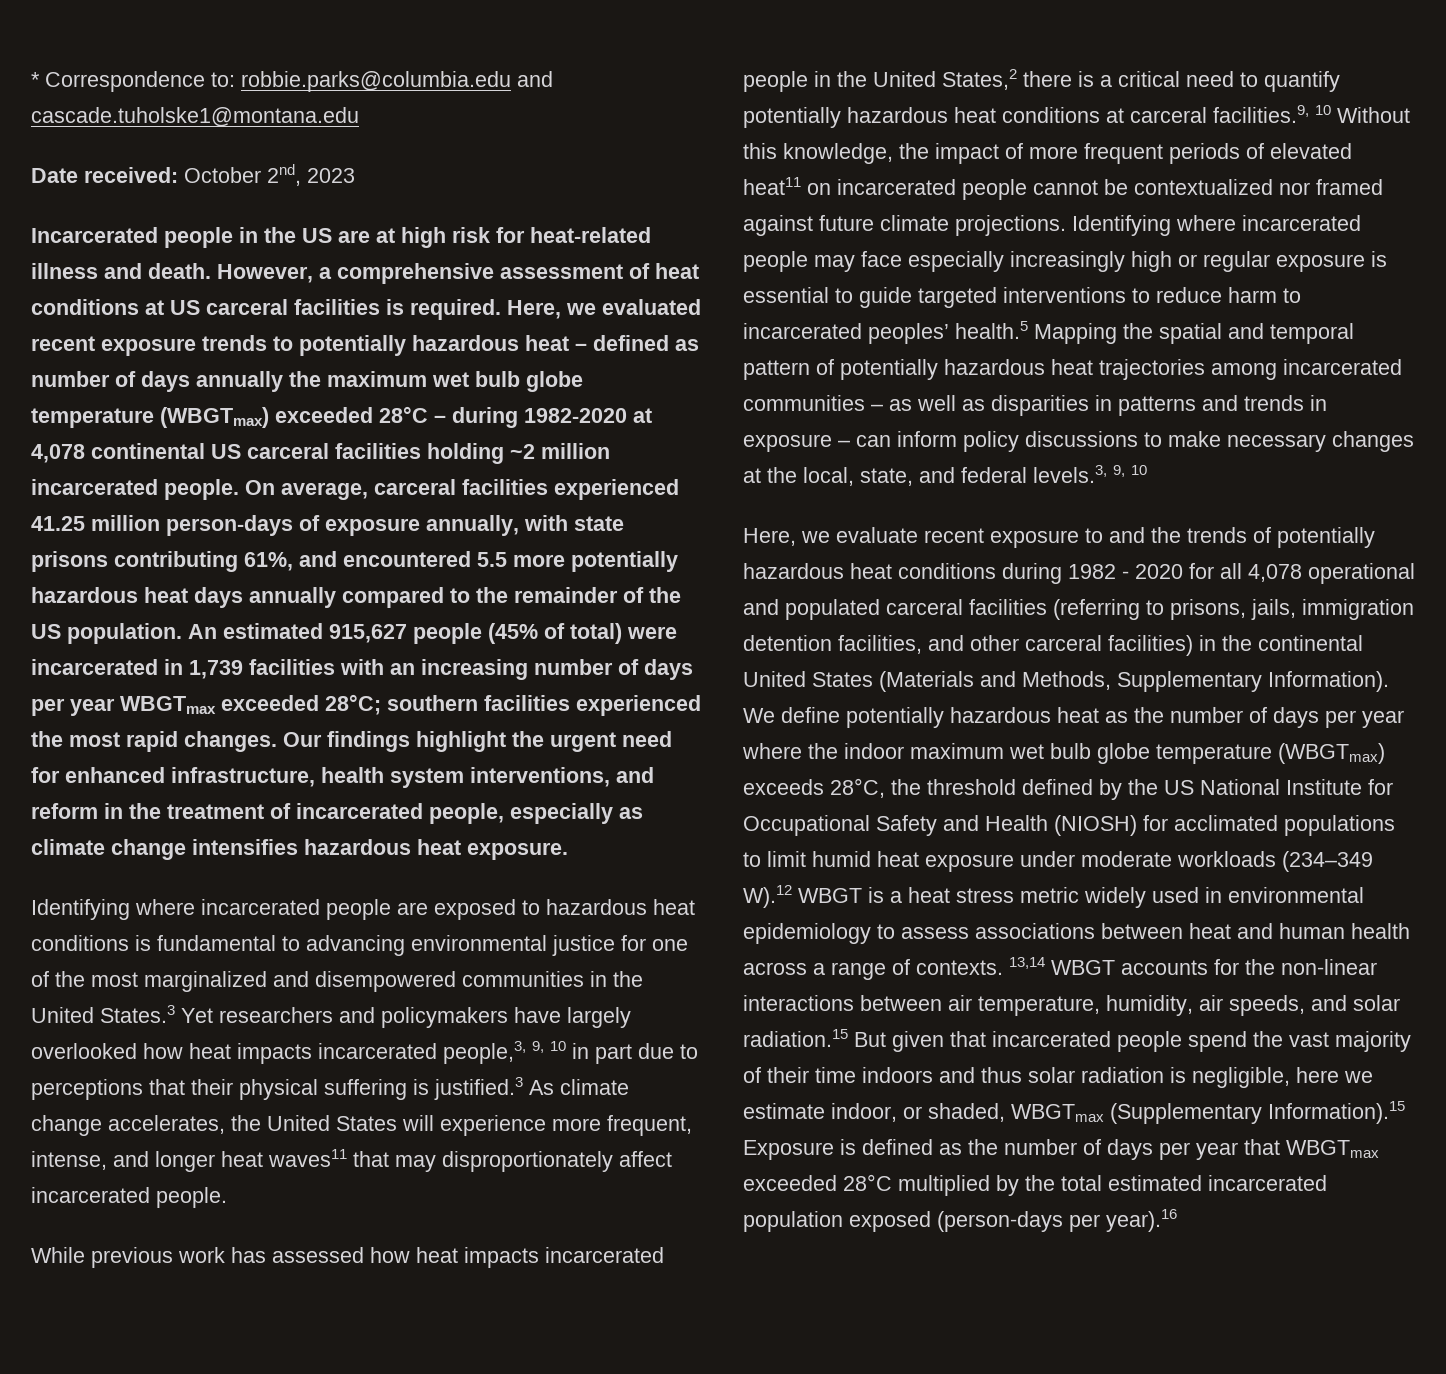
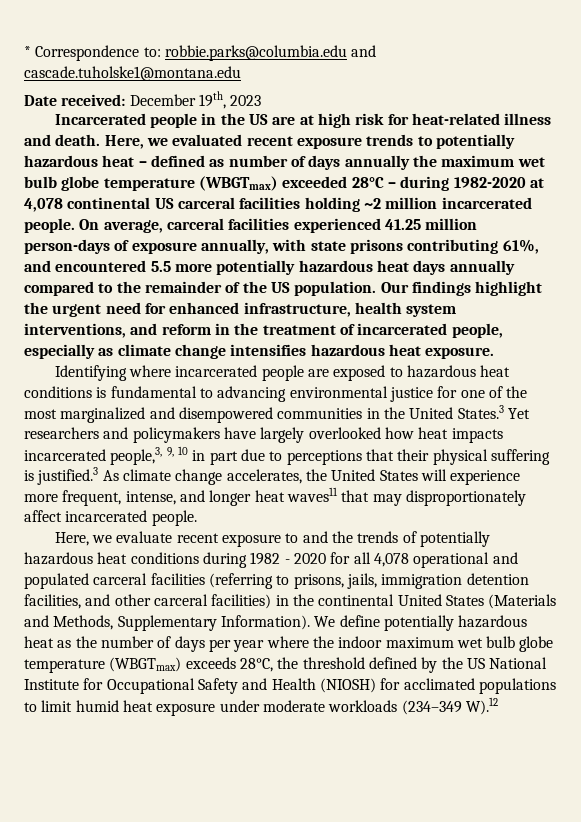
- Date received: October 2nd, 2023
+ Date received: December 19th, 2023
- However, a comprehensive assessment of heat conditions at US carceral facilities is required.
- An estimated 915,627 people (45% of total) were incarcerated in 1,739 facilities with an increasing number of days per year WBGTmax exceeded 28°C; southern facilities experienced the most rapid changes.
- While previous work has assessed how heat impacts incarcerated people in the United States,2 there is a critical need to quantify potentially hazardous heat conditions at carceral facilities.9, 10 Without this knowledge, the impact of more frequent periods of elevated heat11 on incarcerated people cannot be contextualized nor framed against future climate projections. Identifying where incarcerated people may face especially increasingly high or regular exposure is essential to guide targeted interventions to reduce harm to incarcerated peoples’ health.5 Mapping the spatial and temporal pattern of potentially hazardous heat trajectories among incarcerated communities – as well as disparities in patterns and trends in exposure – can inform policy discussions to make necessary changes at the local, state, and federal levels.3, 9, 10
- We define potentially hazardous heat as the number of days per year where the indoor maximum wet bulb globe temperature (WBGTmax) exceeds 28°C, the threshold defined by the US National Institute for Occupational Safety and Health (NIOSH) for acclimated populations to limit humid heat exposure under moderate workloads (234–349 W).12 WBGT is a heat stress metric widely used in environmental epidemiology to assess associations between heat and human health across a range of contexts. 13,14 WBGT accounts for the non-linear interactions between air temperature, humidity, air speeds, and solar radiation.15 But given that incarcerated people spend the vast majority of their time indoors and thus solar radiation is negligible, here we estimate indoor, or shaded, WBGTmax (Supplementary Information).15 Exposure is defined as the number of days per year that WBGTmax exceeded 28°C multiplied by the total estimated incarcerated population exposed (person-days per year).16
+ We define potentially hazardous heat as the number of days per year where the indoor maximum wet bulb globe temperature (WBGTmax) exceeds 28°C, the threshold defined by the US National Institute for Occupational Safety and Health (NIOSH) for acclimated populations to limit humid heat exposure under moderate workloads (234–349 W).12

